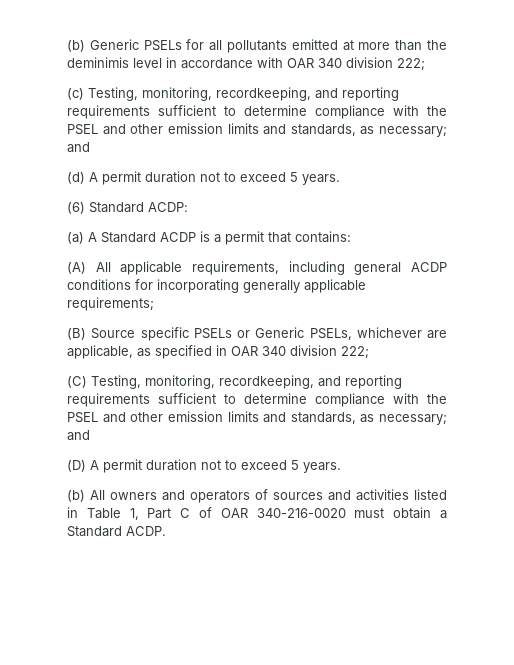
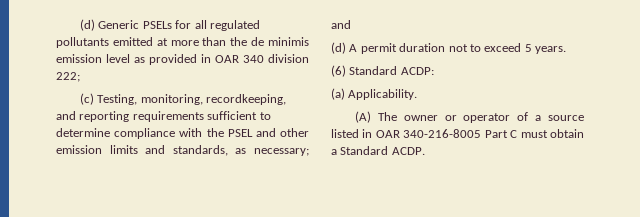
- (b) Generic PSELs for all pollutants emitted at more than the deminimis level in accordance with OAR 340 division 222;
+ (d) Generic PSELs for all regulated pollutants emitted at more than the de minimis emission level as provided in OAR 340 division 222;
- (a) A Standard ACDP is a permit that contains:
- (A) All applicable requirements, including general ACDP conditions for incorporating generally applicable requirements;
- (B) Source specific PSELs or Generic PSELs, whichever are applicable, as specified in OAR 340 division 222;
- (C) Testing, monitoring, recordkeeping, and reporting requirements sufficient to determine compliance with the PSEL and other emission limits and standards, as necessary; and
- (D) A permit duration not to exceed 5 years.
- (b) All owners and operators of sources and activities listed in Table 1, Part C of OAR 340-216-0020 must obtain a Standard ACDP.
+ (a) Applicability.
+ (A) The owner or operator of a source listed in OAR 340-216-8005 Part C must obtain a Standard ACDP.

